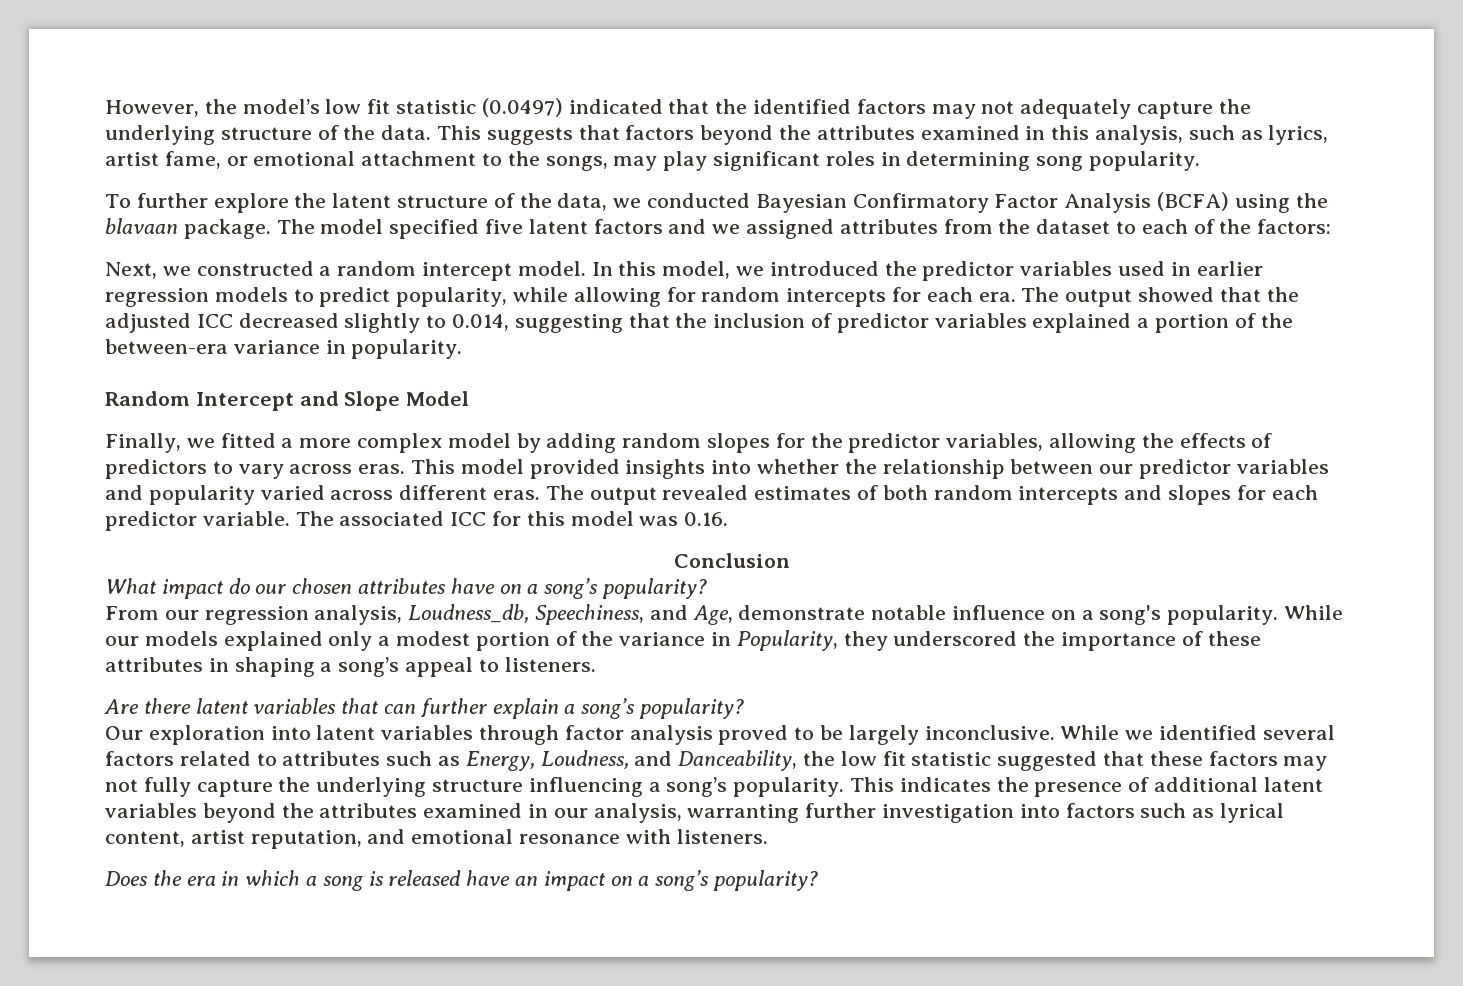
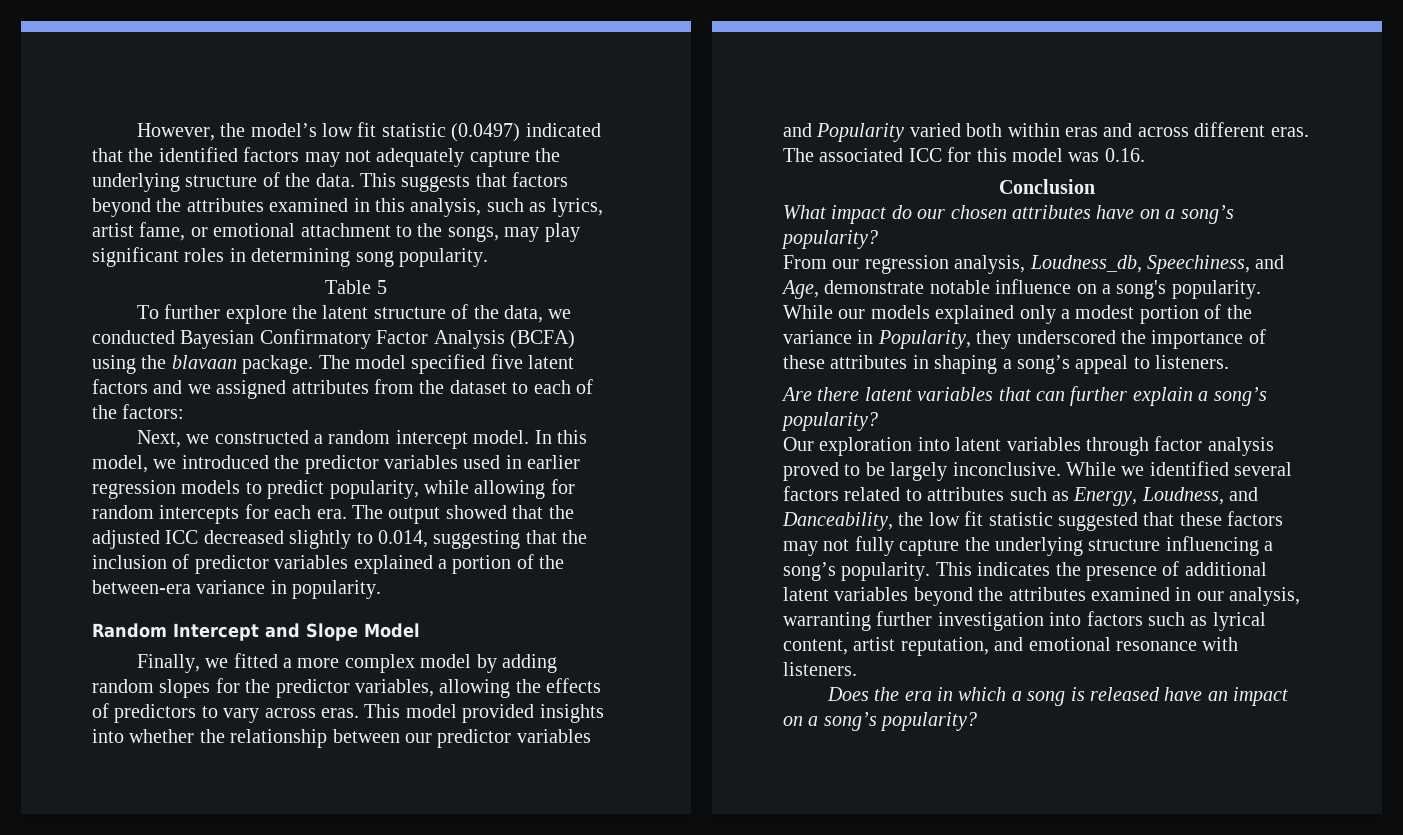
+ Table 5
- This model provided insights into whether the relationship between our predictor variables and popularity varied across different eras. The output revealed estimates of both random intercepts and slopes for each predictor variable.
+ This model provided insights into whether the relationship between our predictor variables and Popularity varied both within eras and across different eras.

